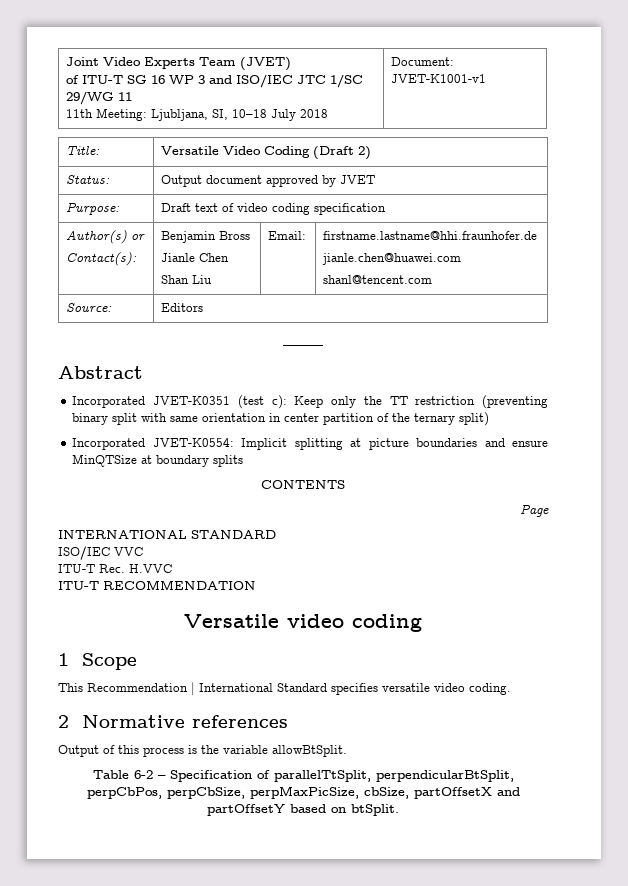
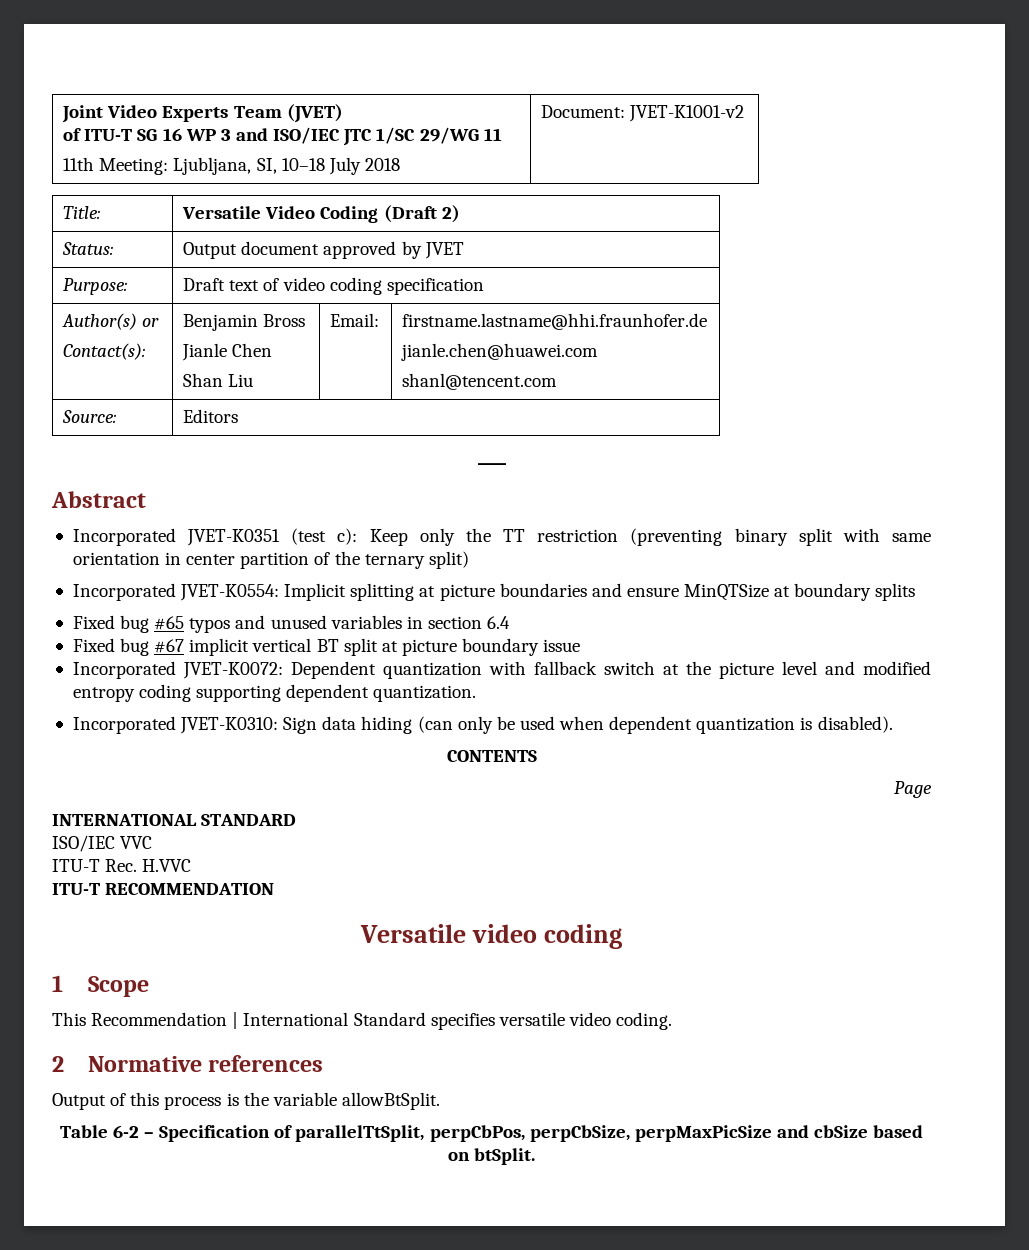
  Joint Video Experts Team (JVET)
  of ITU-T SG 16 WP 3 and ISO/IEC JTC 1/SC 29/WG 11
- 11th Meeting: Ljubljana, SI, 10–18 July 2018 | Document: JVET-K1001-v1
+ 11th Meeting: Ljubljana, SI, 10–18 July 2018 | Document: JVET-K1001-v2
+ Fixed bug #65 typos and unused variables in section 6.4
+ Fixed bug #67 implicit vertical BT split at picture boundary issue
+ Incorporated JVET-K0072: Dependent quantization with fallback switch at the picture level and modified entropy coding supporting dependent quantization.
+ Incorporated JVET-K0310: Sign data hiding (can only be used when dependent quantization is disabled).
- Table 6-2 – Specification of parallelTtSplit, perpendicularBtSplit, perpCbPos, perpCbSize, perpMaxPicSize, cbSize, partOffsetX and partOffsetY based on btSplit.
+ Table 6-2 – Specification of parallelTtSplit, perpCbPos, perpCbSize, perpMaxPicSize and cbSize based on btSplit.

